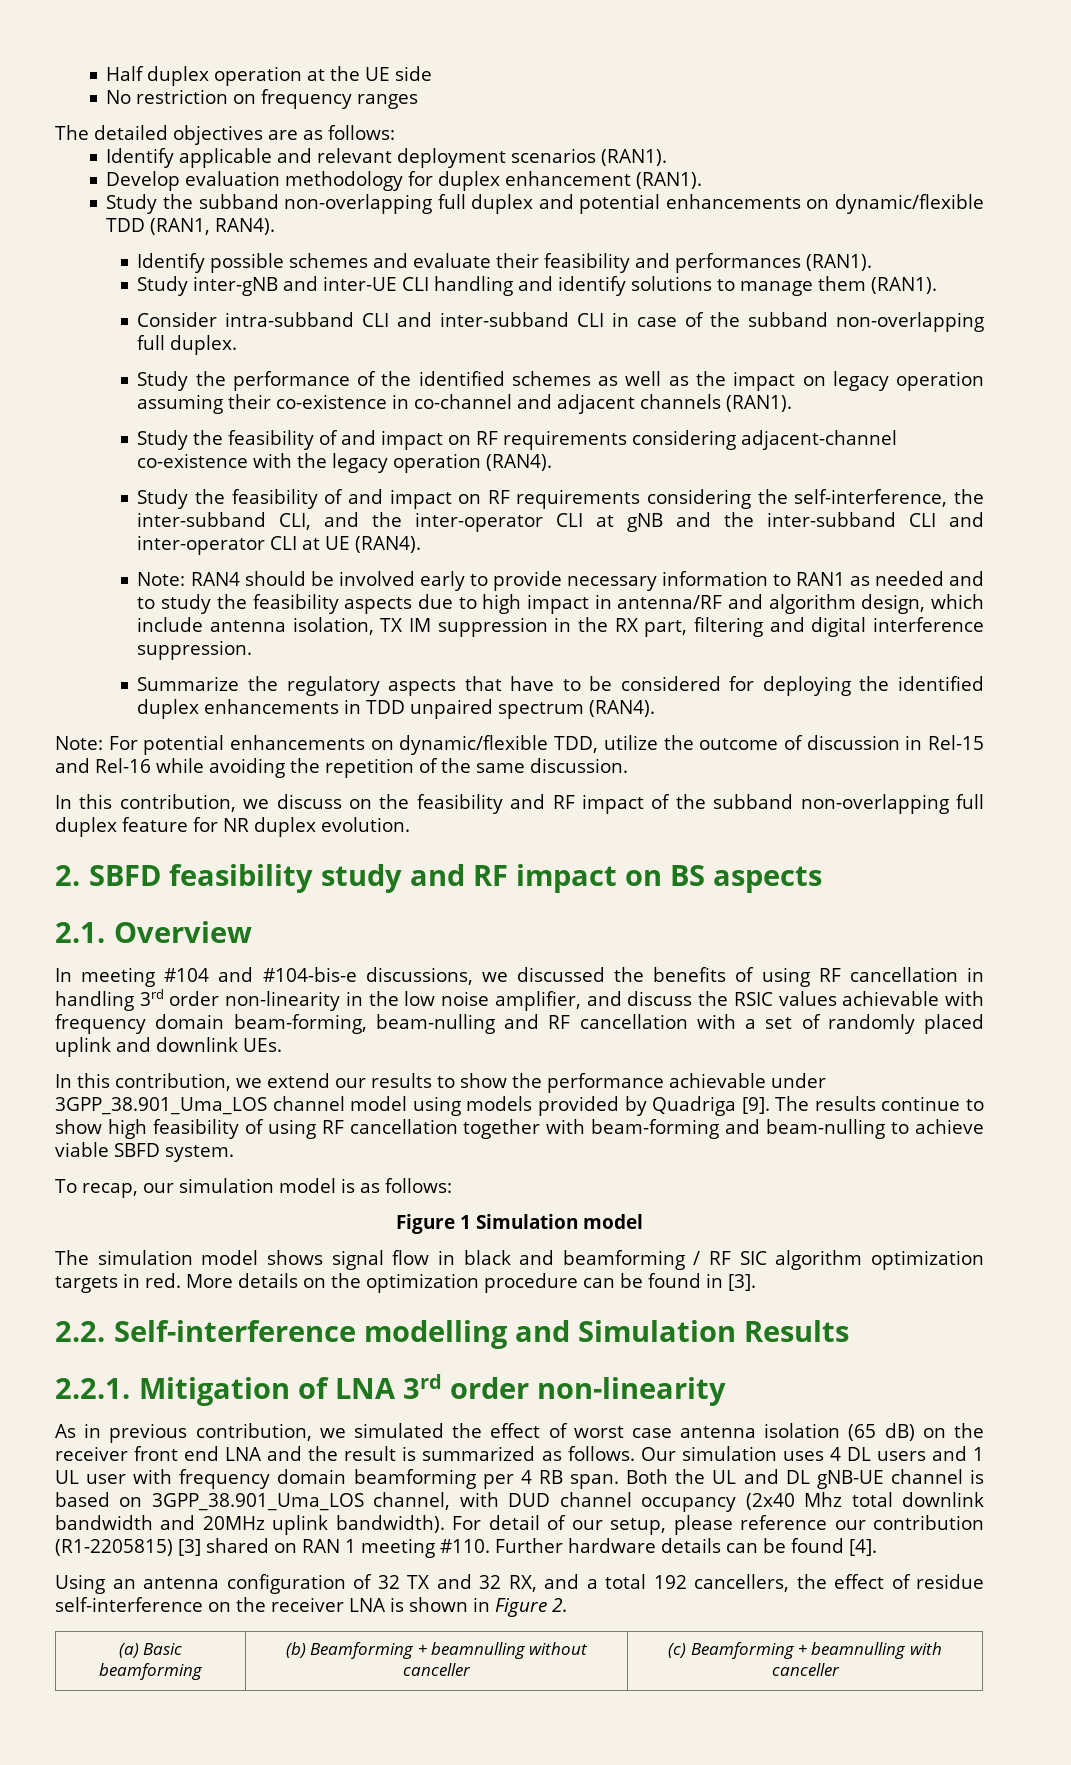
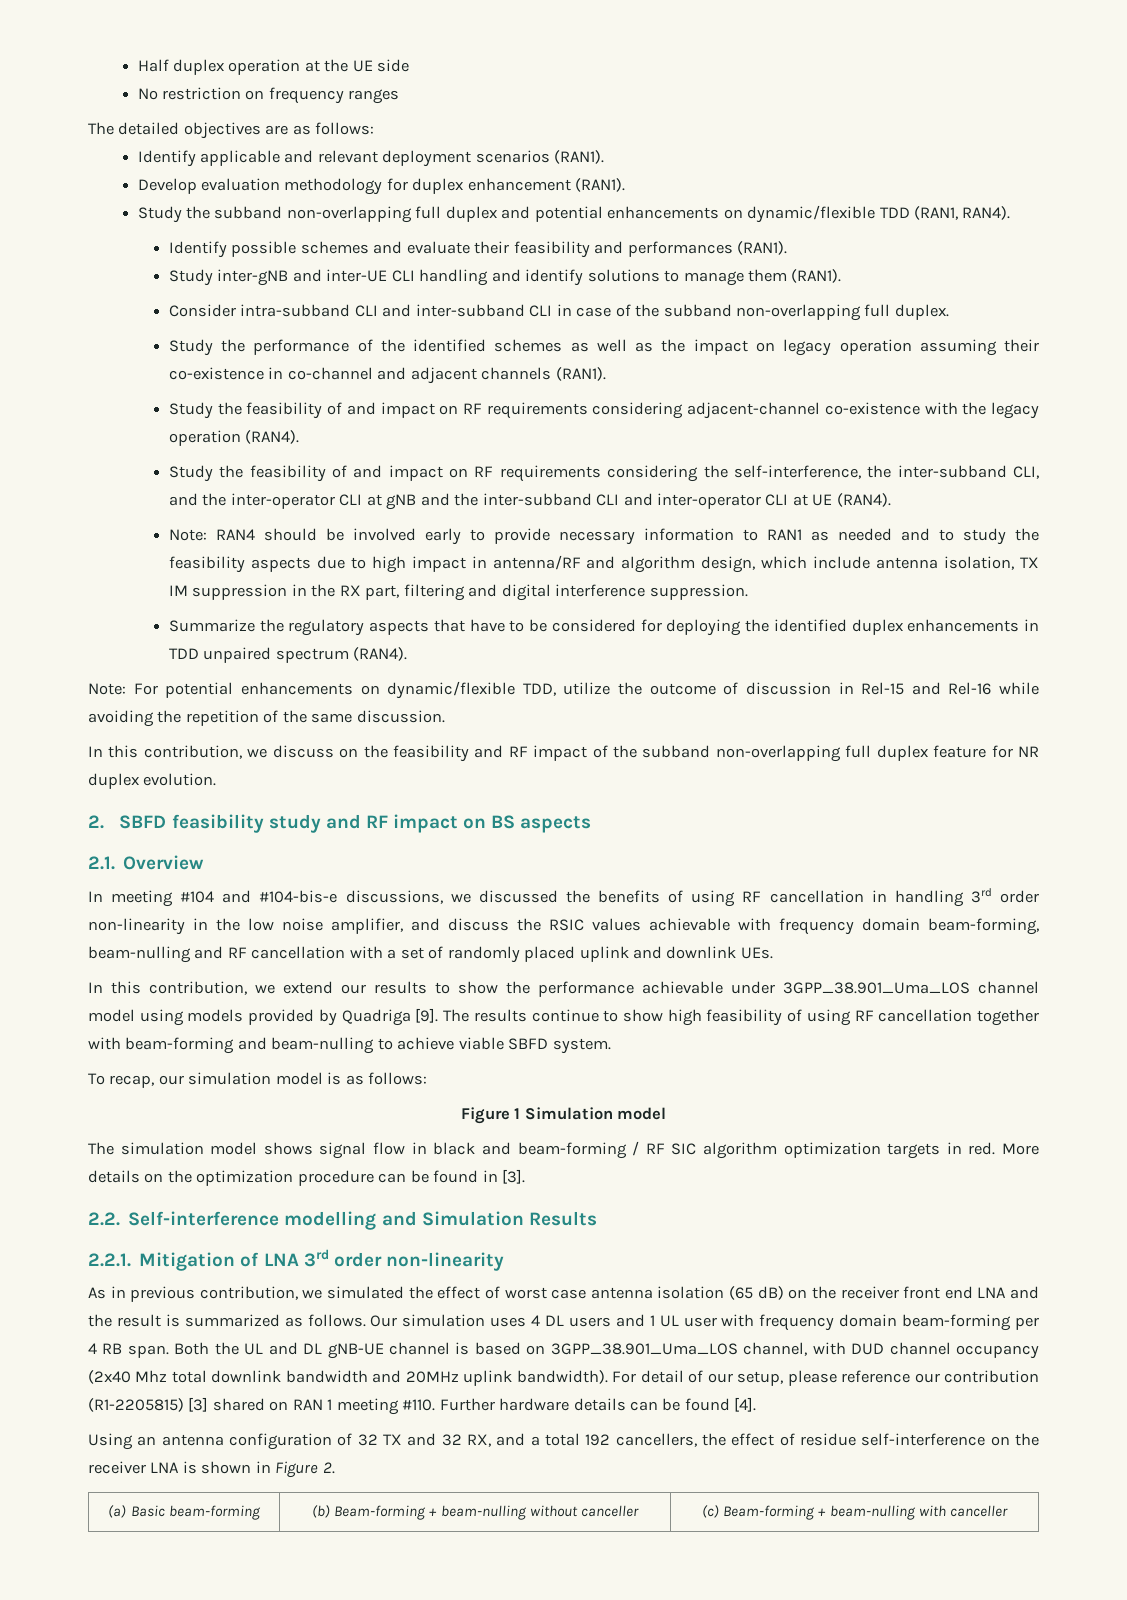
- The simulation model shows signal flow in black and beamforming / RF SIC algorithm optimization targets in red.
+ The simulation model shows signal flow in black and beam-forming / RF SIC algorithm optimization targets in red.
- Our simulation uses 4 DL users and 1 UL user with frequency domain beamforming per 4 RB span.
+ Our simulation uses 4 DL users and 1 UL user with frequency domain beam-forming per 4 RB span.
- (a) Basic beamforming | (b) Beamforming + beamnulling without canceller | (c) Beamforming + beamnulling with canceller
+ (a) Basic beam-forming | (b) Beam-forming + beam-nulling without canceller | (c) Beam-forming + beam-nulling with canceller

